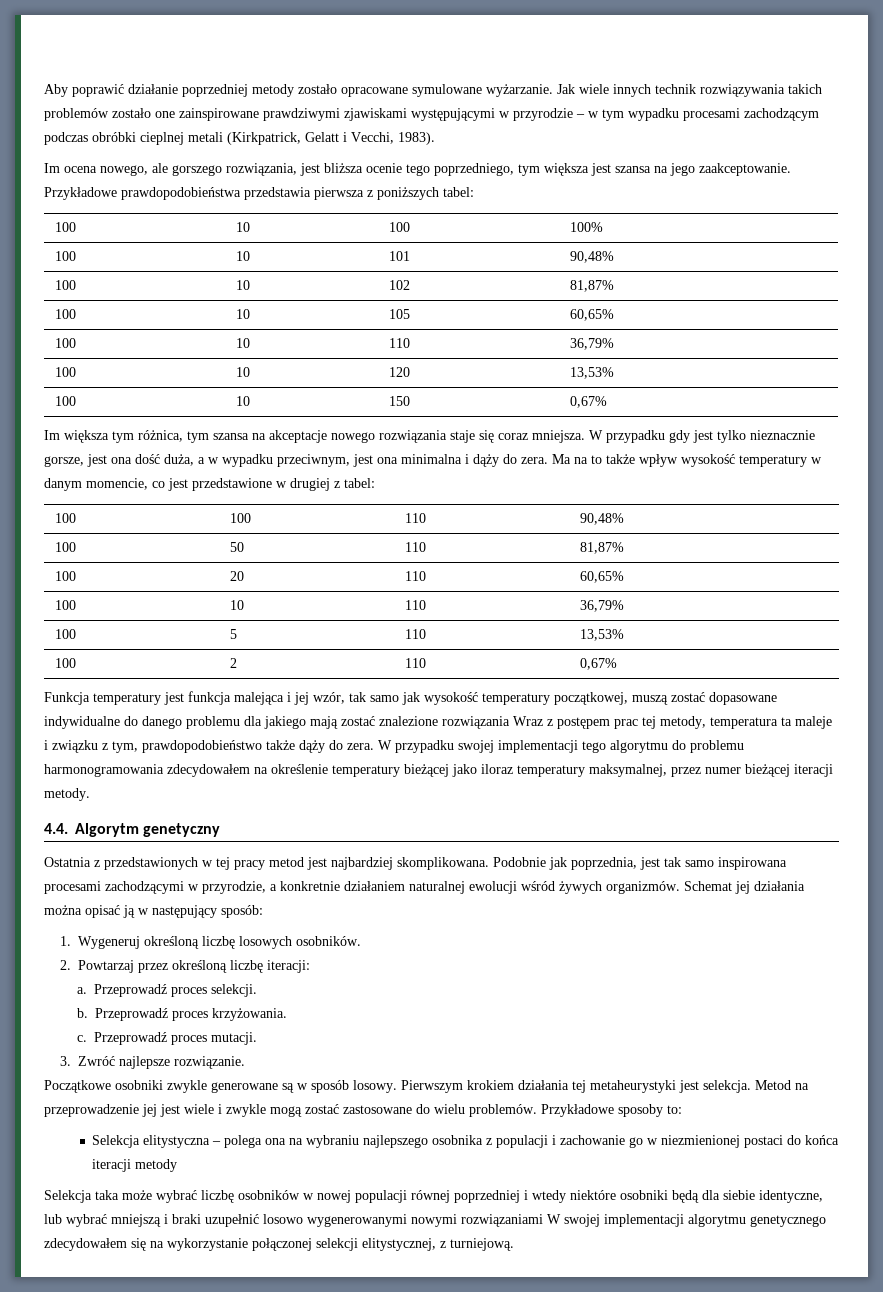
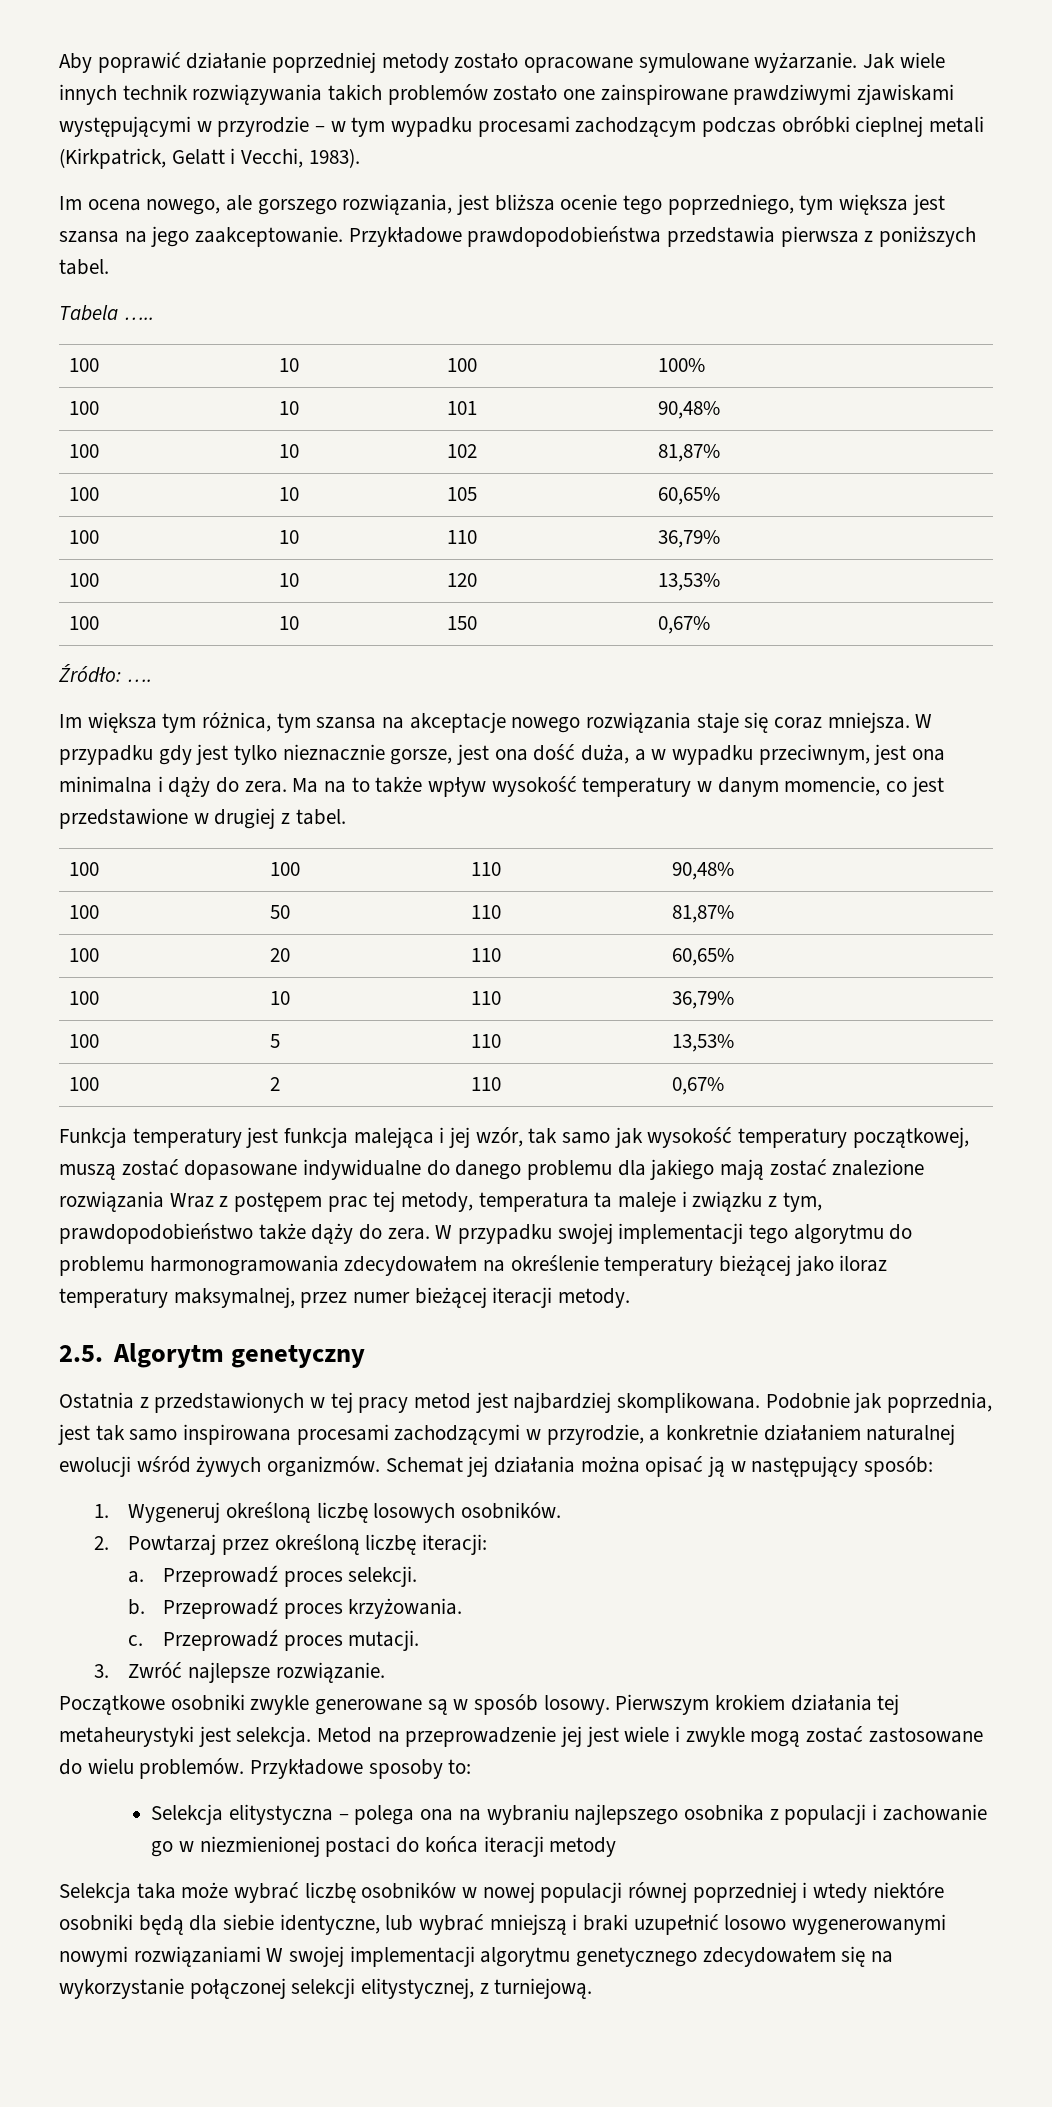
- Przykładowe prawdopodobieństwa przedstawia pierwsza z poniższych tabel:
+ Przykładowe prawdopodobieństwa przedstawia pierwsza z poniższych tabel.
+ Tabela …..
+ Źródło: ….
- Ma na to także wpływ wysokość temperatury w danym momencie, co jest przedstawione w drugiej z tabel:
+ Ma na to także wpływ wysokość temperatury w danym momencie, co jest przedstawione w drugiej z tabel.
- 4.4. Algorytm genetyczny
+ 2.5. Algorytm genetyczny

